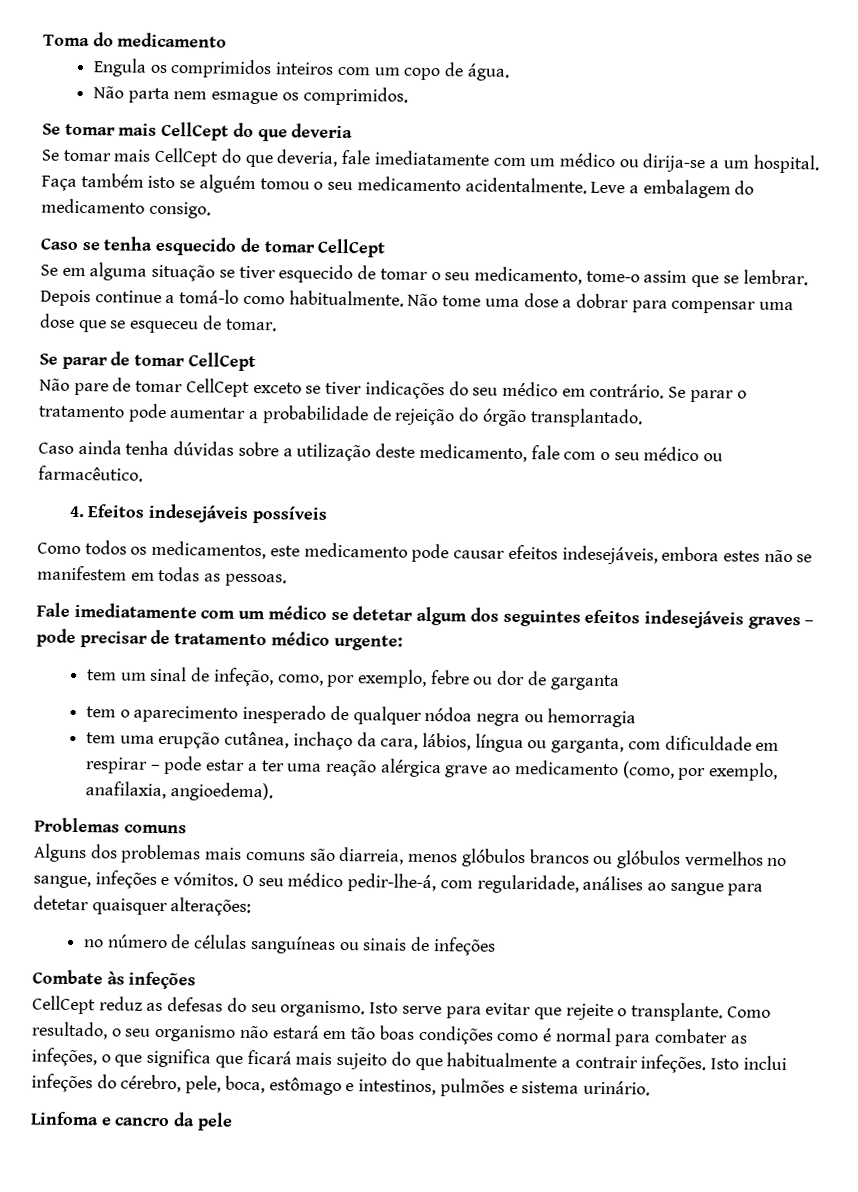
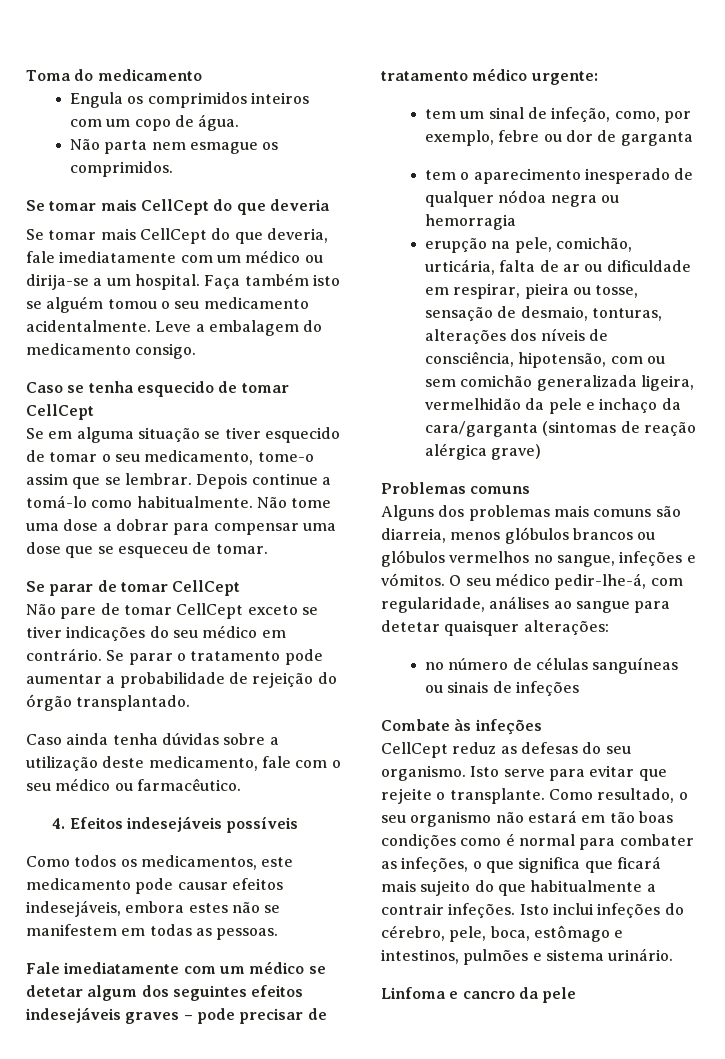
- tem uma erupção cutânea, inchaço da cara, lábios, língua ou garganta, com dificuldade em respirar – pode estar a ter uma reação alérgica grave ao medicamento (como, por exemplo, anafilaxia, angioedema).
+ erupção na pele, comichão, urticária, falta de ar ou dificuldade em respirar, pieira ou tosse, sensação de desmaio, tonturas, alterações dos níveis de consciência, hipotensão, com ou sem comichão generalizada ligeira, vermelhidão da pele e inchaço da cara/garganta (sintomas de reação alérgica grave)

